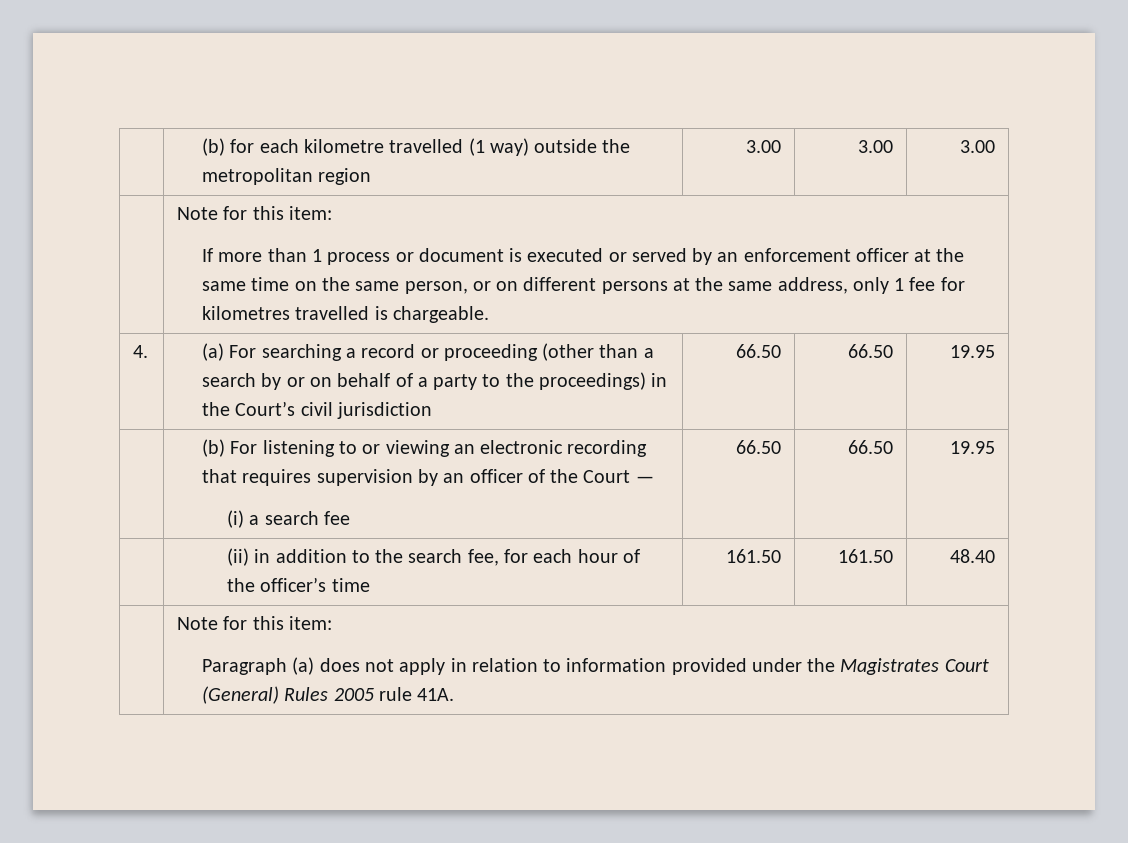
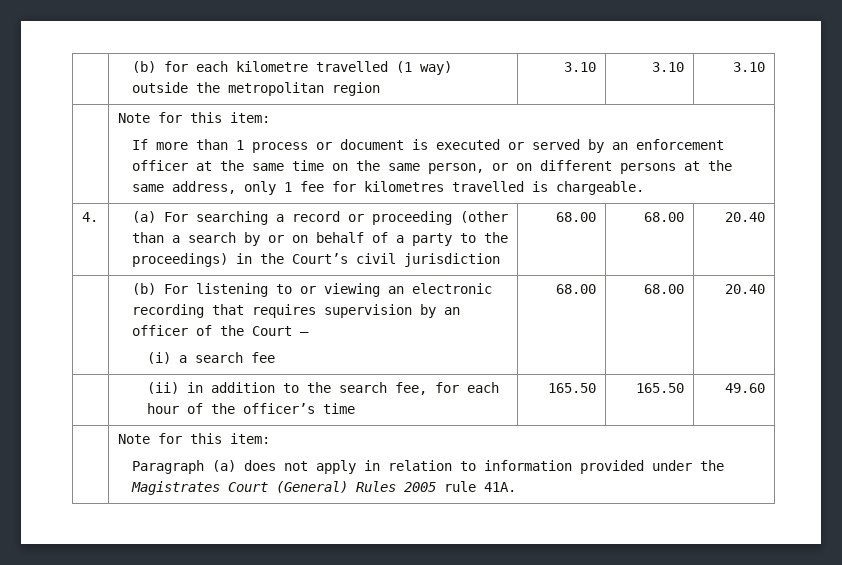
- | (b) for each kilometre travelled (1 way) outside the metropolitan region | 3.00 | 3.00 | 3.00
+ | (b) for each kilometre travelled (1 way) outside the metropolitan region | 3.10 | 3.10 | 3.10
- 4. | (a) For searching a record or proceeding (other than a search by or on behalf of a party to the proceedings) in the Court’s civil jurisdiction | 66.50 | 66.50 | 19.95
+ 4. | (a) For searching a record or proceeding (other than a search by or on behalf of a party to the proceedings) in the Court’s civil jurisdiction | 68.00 | 68.00 | 20.40
  | (b) For listening to or viewing an electronic recording that requires supervision by an officer of the Court —
- (i) a search fee | 66.50 | 66.50 | 19.95
+ (i) a search fee | 68.00 | 68.00 | 20.40
- | (ii) in addition to the search fee, for each hour of the officer’s time | 161.50 | 161.50 | 48.40
+ | (ii) in addition to the search fee, for each hour of the officer’s time | 165.50 | 165.50 | 49.60

